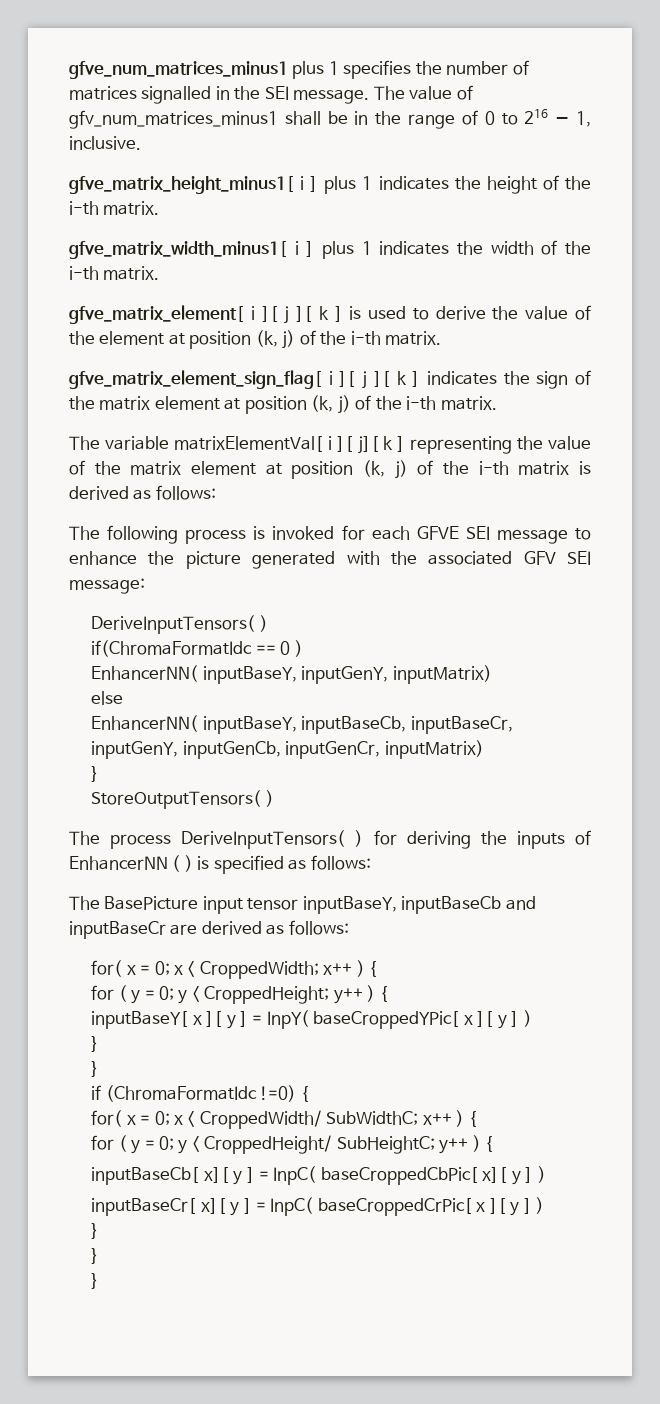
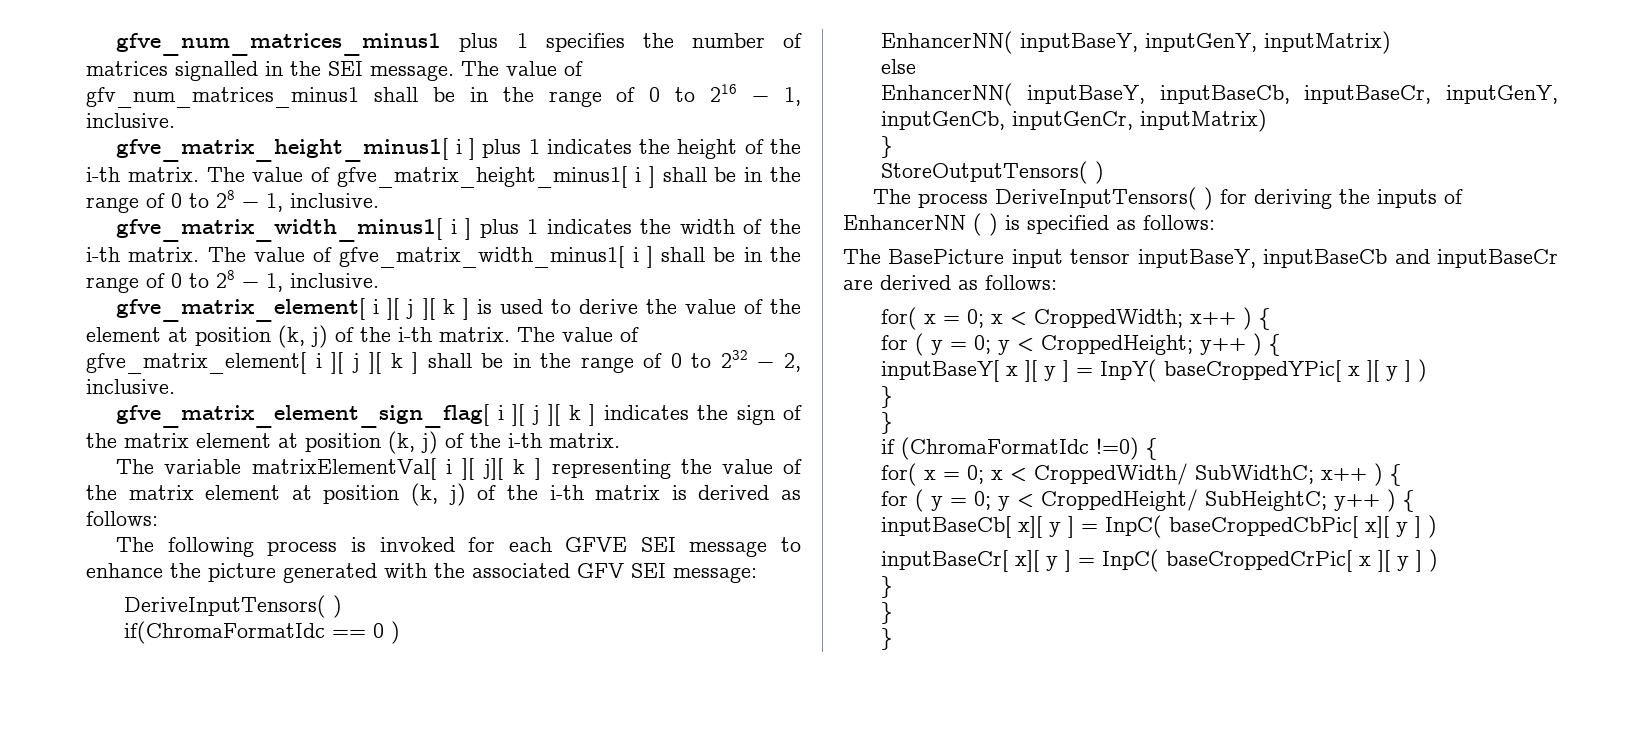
+ The value of gfve_matrix_height_minus1[ i ] shall be in the range of 0 to 28 − 1, inclusive.
+ The value of gfve_matrix_width_minus1[ i ] shall be in the range of 0 to 28 − 1, inclusive.
+ The value of gfve_matrix_element[ i ][ j ][ k ] shall be in the range of 0 to 232 − 2, inclusive.

